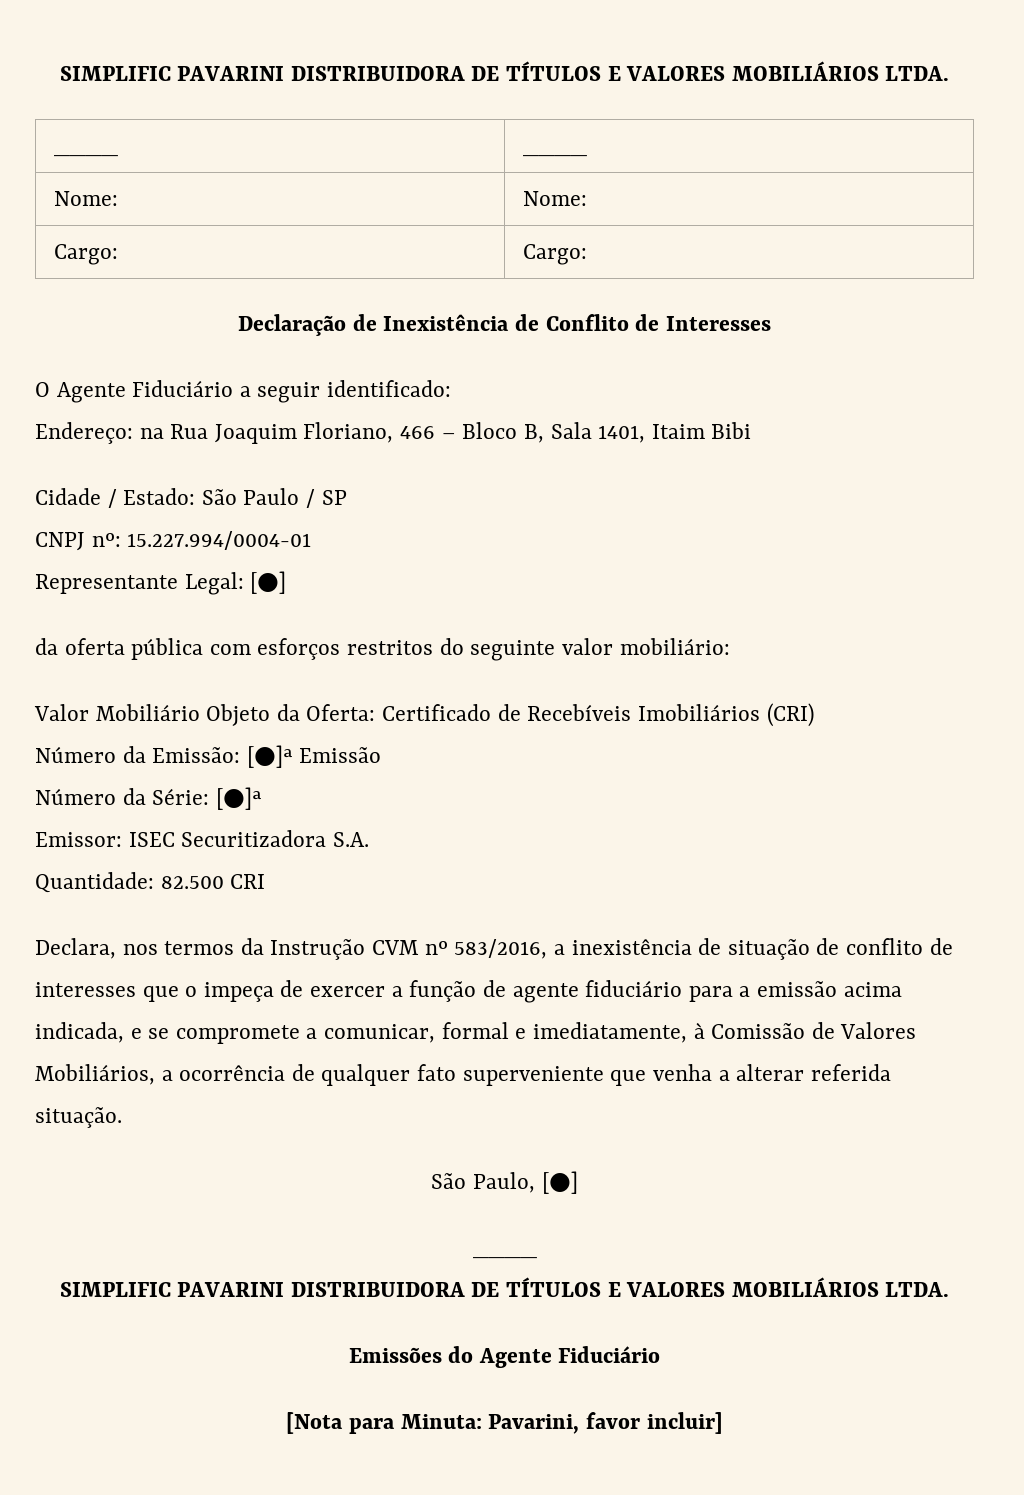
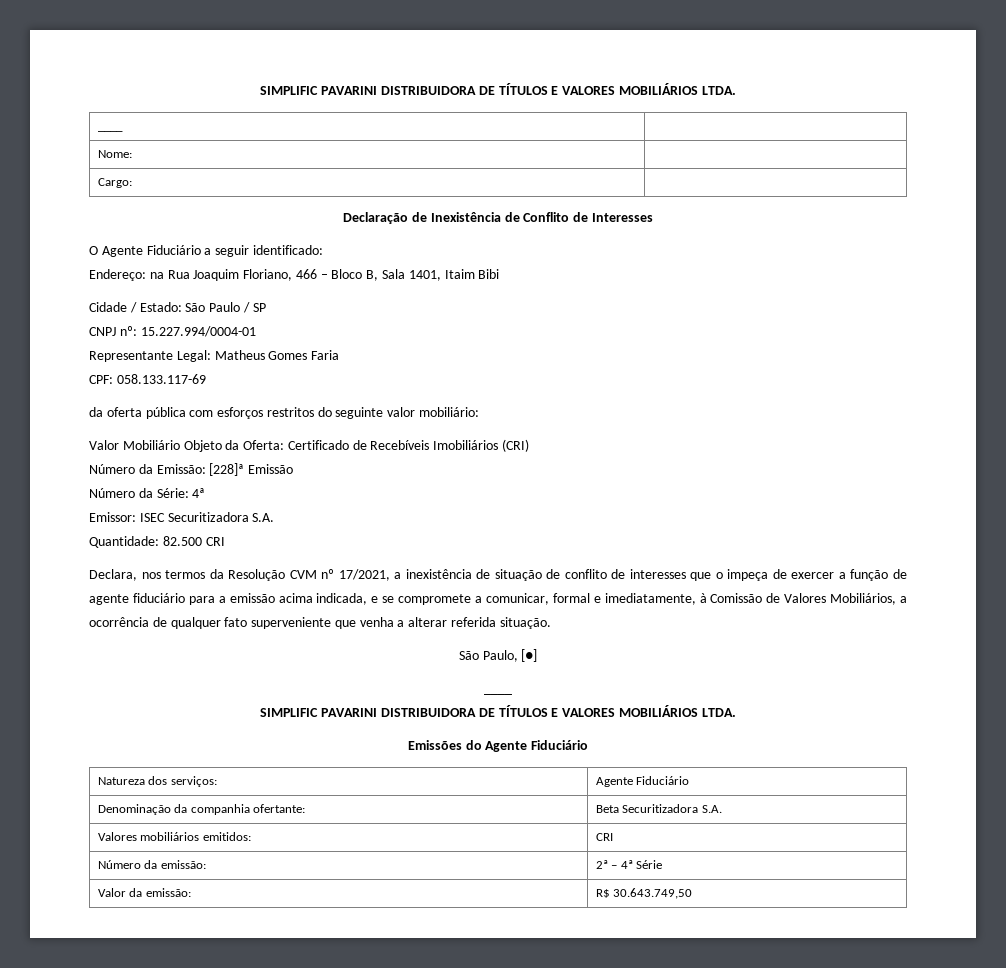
- ____ | ____
+ ____ |
- Nome: | Nome:
+ Nome: |
- Cargo: | Cargo:
+ Cargo: |
- Representante Legal: [●]
+ Representante Legal: Matheus Gomes Faria
+ CPF: 058.133.117-69
- Número da Emissão: [●]ª Emissão
+ Número da Emissão: [228]ª Emissão
- Número da Série: [●]ª
+ Número da Série: 4ª
- Declara, nos termos da Instrução CVM nº 583/2016, a inexistência de situação de conflito de interesses que o impeça de exercer a função de agente fiduciário para a emissão acima indicada, e se compromete a comunicar, formal e imediatamente, à Comissão de Valores Mobiliários, a ocorrência de qualquer fato superveniente que venha a alterar referida situação.
+ Declara, nos termos da Resolução CVM nº 17/2021, a inexistência de situação de conflito de interesses que o impeça de exercer a função de agente fiduciário para a emissão acima indicada, e se compromete a comunicar, formal e imediatamente, à Comissão de Valores Mobiliários, a ocorrência de qualquer fato superveniente que venha a alterar referida situação.
- [Nota para Minuta: Pavarini, favor incluir]
+ Natureza dos serviços: | Agente Fiduciário
+ Denominação da companhia ofertante: | Beta Securitizadora S.A.
+ Valores mobiliários emitidos: | CRI
+ Número da emissão: | 2ª – 4ª Série
+ Valor da emissão: | R$ 30.643.749,50

